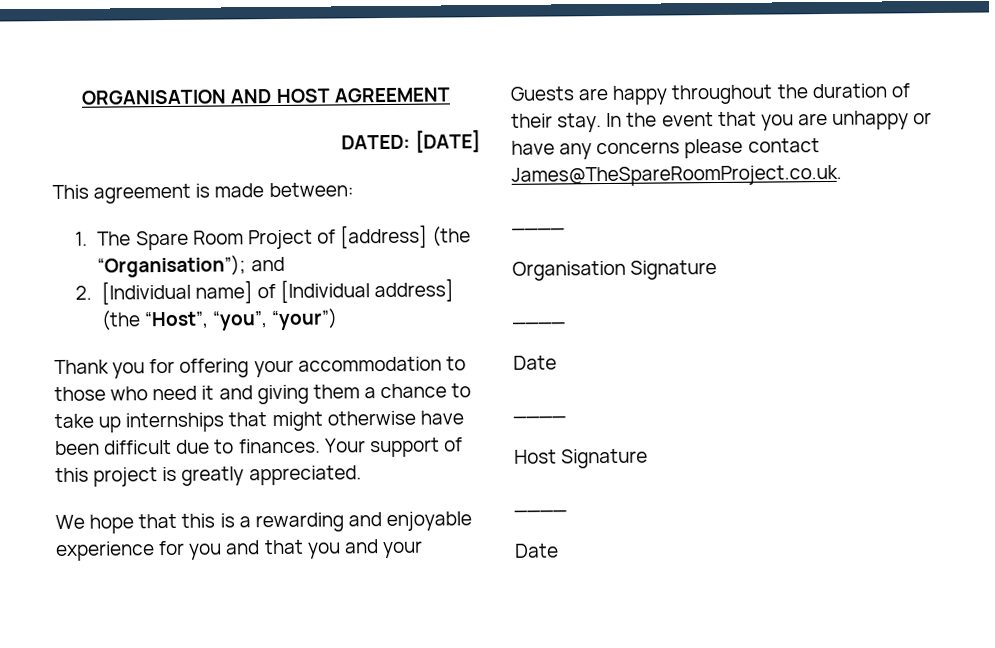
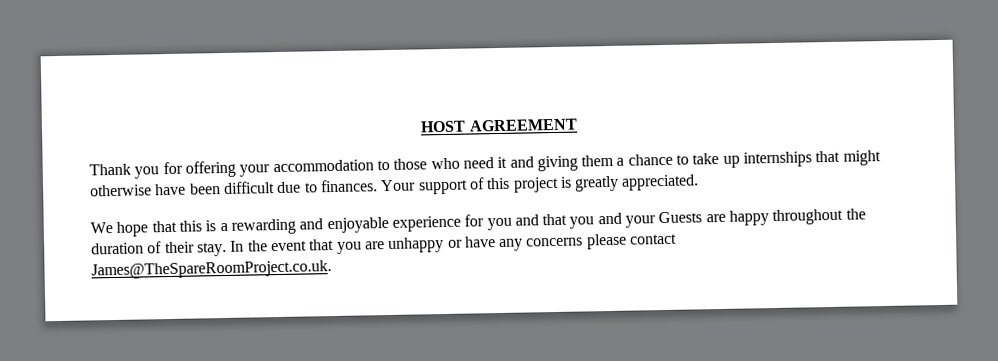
- ORGANISATION AND HOST AGREEMENT
+ HOST AGREEMENT
- DATED: [DATE]
- This agreement is made between:
- 1. The Spare Room Project of [address] (the “Organisation”); and
- 2. [Individual name] of [Individual address] (the “Host”, “you”, “your”)
  In the event that you are unhappy or have any concerns please contact James@TheSpareRoomProject.co.uk.
- ____
- Organisation Signature
- ____
- Date
- ____
- Host Signature
- ____
- Date

